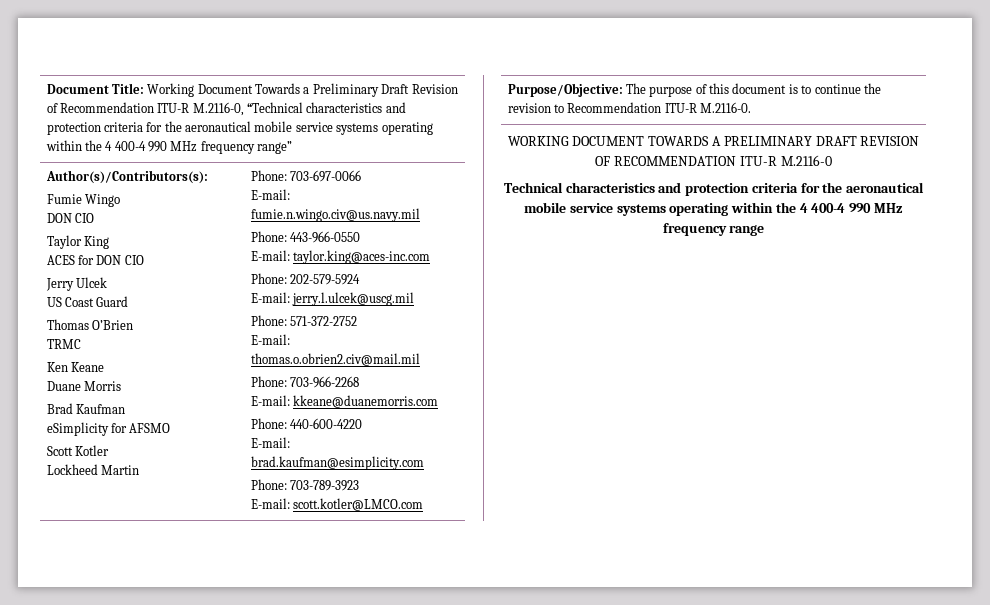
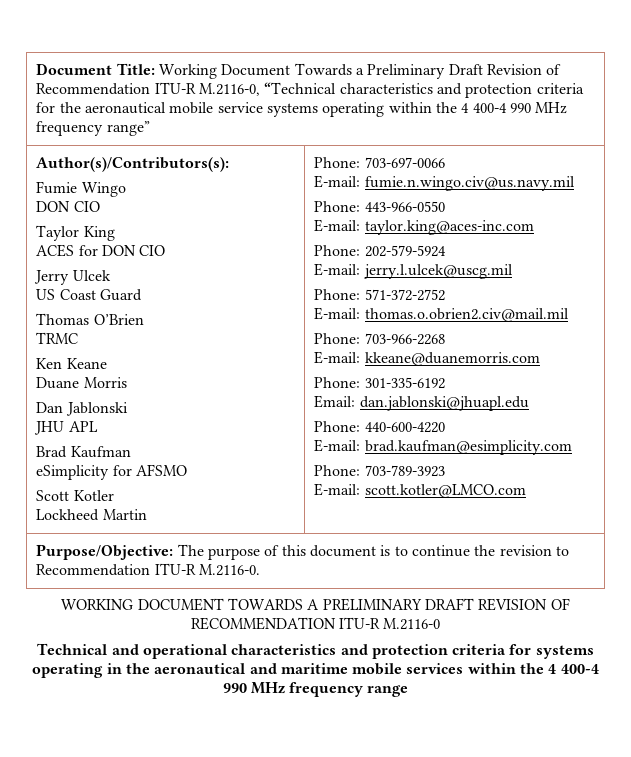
+ Dan Jablonski
+ JHU APL
+ Phone: 301-335-6192
+ Email: dan.jablonski@jhuapl.edu
- Technical characteristics and protection criteria for the aeronautical mobile service systems operating within the 4 400-4 990 MHz frequency range
+ Technical and operational characteristics and protection criteria for systems operating in the aeronautical and maritime mobile services within the 4 400-4 990 MHz frequency range

